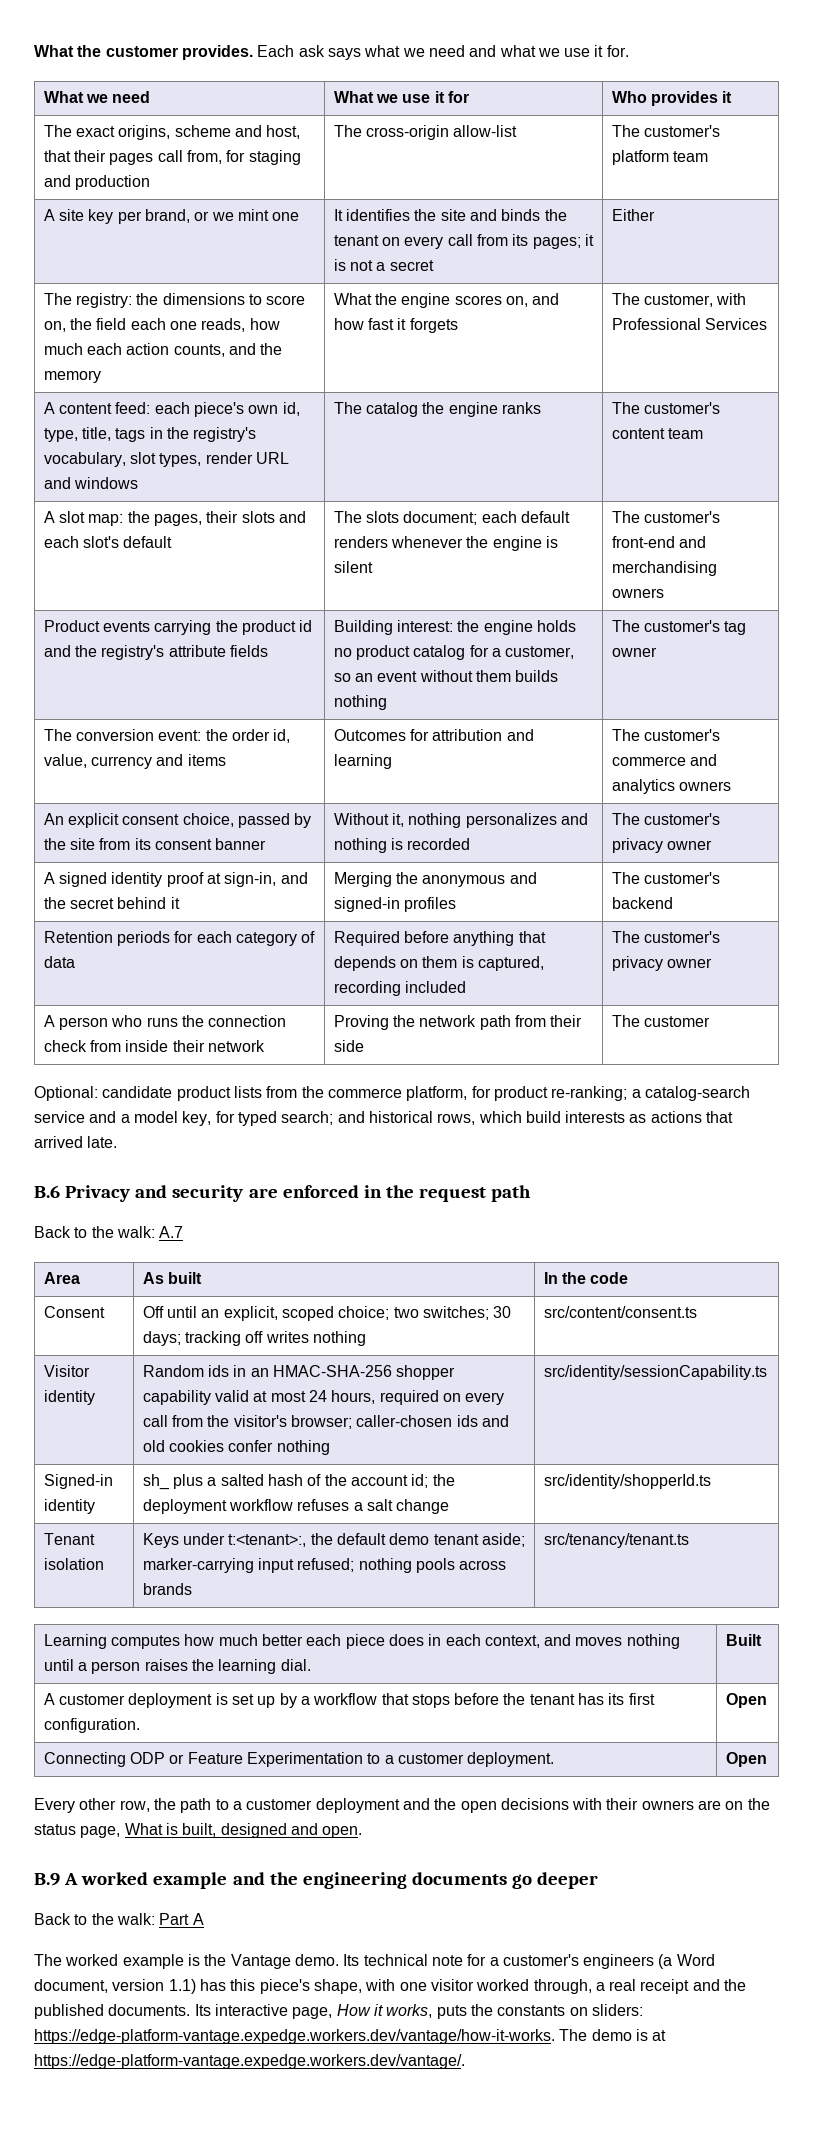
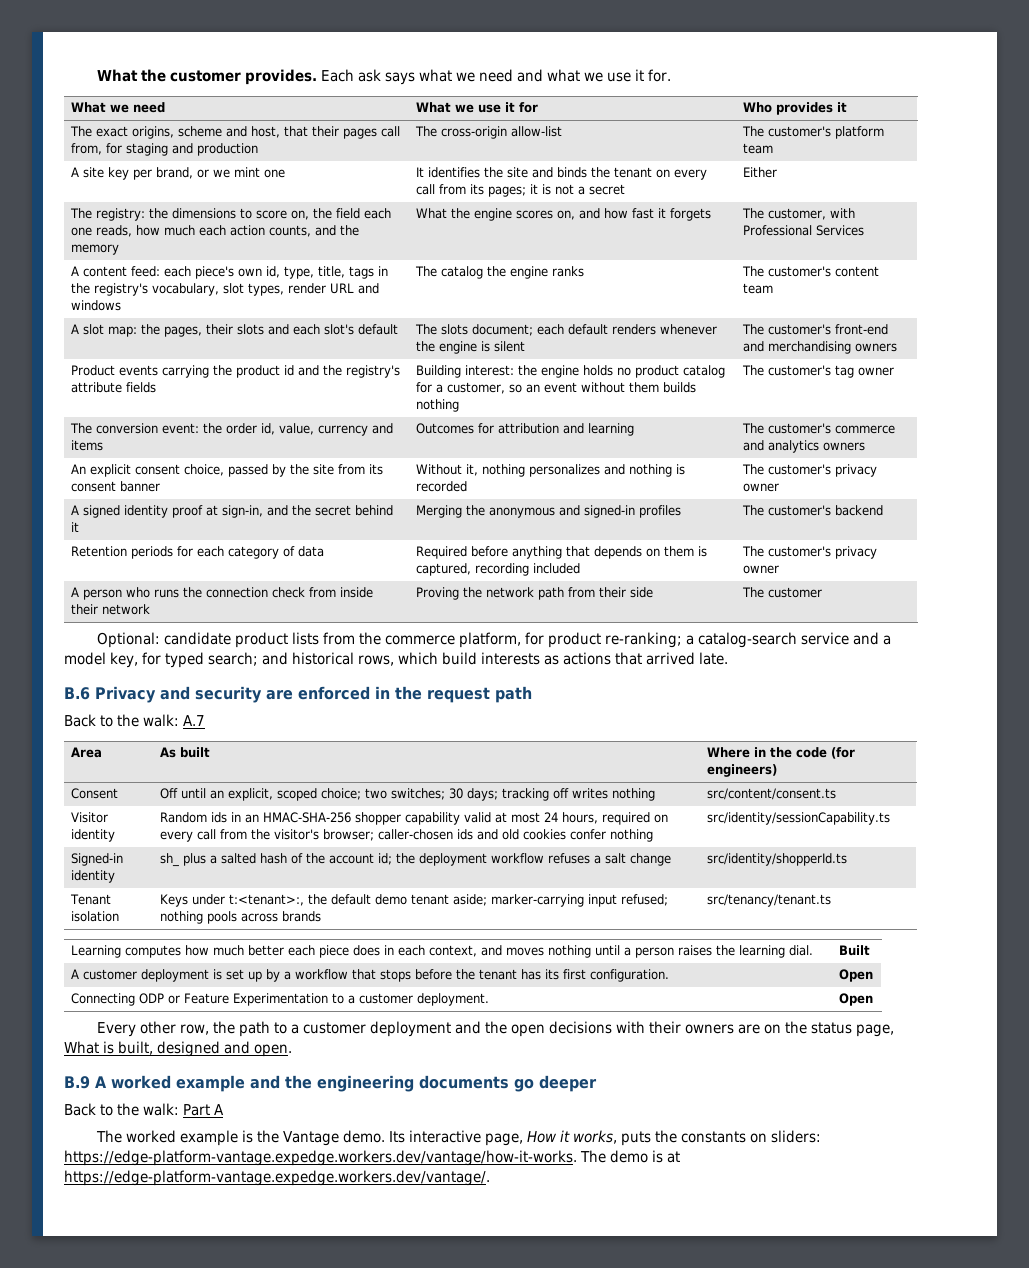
- Area | As built | In the code
+ Area | As built | Where in the code (for engineers)
- Its technical note for a customer's engineers (a Word document, version 1.1) has this piece's shape, with one visitor worked through, a real receipt and the published documents. Its interactive page, How it works, puts the constants on sliders: https://edge-platform-vantage.expedge.workers.dev/vantage/how-it-works. The demo is at https://edge-platform-vantage.expedge.workers.dev/vantage/.
+ Its interactive page, How it works, puts the constants on sliders: https://edge-platform-vantage.expedge.workers.dev/vantage/how-it-works. The demo is at https://edge-platform-vantage.expedge.workers.dev/vantage/.

